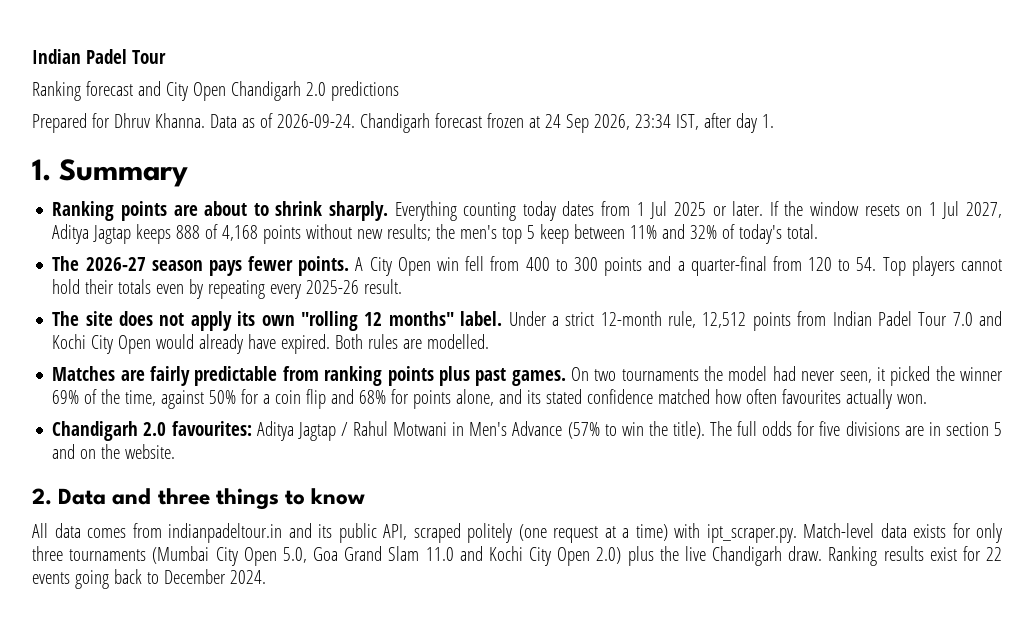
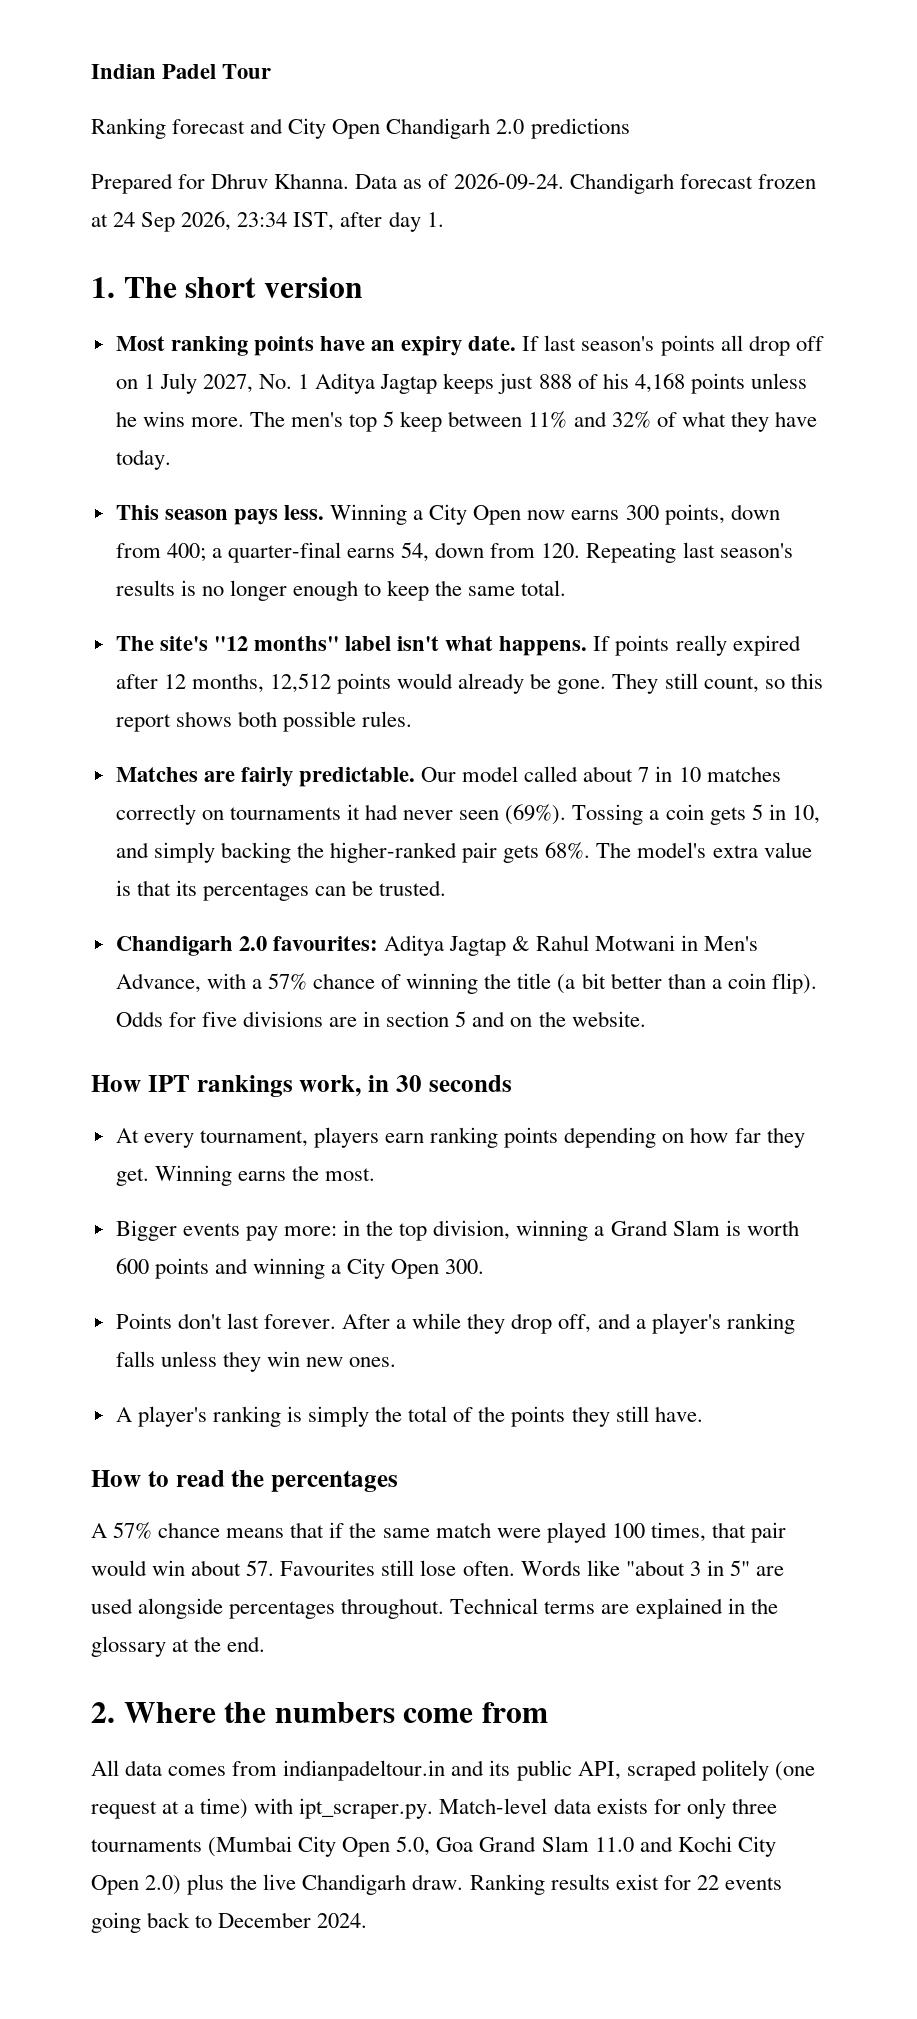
- 1. Summary
- Ranking points are about to shrink sharply. Everything counting today dates from 1 Jul 2025 or later. If the window resets on 1 Jul 2027, Aditya Jagtap keeps 888 of 4,168 points without new results; the men's top 5 keep between 11% and 32% of today's total.
- The 2026-27 season pays fewer points. A City Open win fell from 400 to 300 points and a quarter-final from 120 to 54. Top players cannot hold their totals even by repeating every 2025-26 result.
- The site does not apply its own "rolling 12 months" label. Under a strict 12-month rule, 12,512 points from Indian Padel Tour 7.0 and Kochi City Open would already have expired. Both rules are modelled.
- Matches are fairly predictable from ranking points plus past games. On two tournaments the model had never seen, it picked the winner 69% of the time, against 50% for a coin flip and 68% for points alone, and its stated confidence matched how often favourites actually won.
+ 1. The short version
+ Most ranking points have an expiry date. If last season's points all drop off on 1 July 2027, No. 1 Aditya Jagtap keeps just 888 of his 4,168 points unless he wins more. The men's top 5 keep between 11% and 32% of what they have today.
+ This season pays less. Winning a City Open now earns 300 points, down from 400; a quarter-final earns 54, down from 120. Repeating last season's results is no longer enough to keep the same total.
+ The site's "12 months" label isn't what happens. If points really expired after 12 months, 12,512 points would already be gone. They still count, so this report shows both possible rules.
+ Matches are fairly predictable. Our model called about 7 in 10 matches correctly on tournaments it had never seen (69%). Tossing a coin gets 5 in 10, and simply backing the higher-ranked pair gets 68%. The model's extra value is that its percentages can be trusted.
- Chandigarh 2.0 favourites: Aditya Jagtap / Rahul Motwani in Men's Advance (57% to win the title). The full odds for five divisions are in section 5 and on the website.
+ Chandigarh 2.0 favourites: Aditya Jagtap & Rahul Motwani in Men's Advance, with a 57% chance of winning the title (a bit better than a coin flip). Odds for five divisions are in section 5 and on the website.
- 2. Data and three things to know
+ How IPT rankings work, in 30 seconds
+ At every tournament, players earn ranking points depending on how far they get. Winning earns the most.
+ Bigger events pay more: in the top division, winning a Grand Slam is worth 600 points and winning a City Open 300.
+ Points don't last forever. After a while they drop off, and a player's ranking falls unless they win new ones.
+ A player's ranking is simply the total of the points they still have.
+ How to read the percentages
+ A 57% chance means that if the same match were played 100 times, that pair would win about 57. Favourites still lose often. Words like "about 3 in 5" are used alongside percentages throughout. Technical terms are explained in the glossary at the end.
+ 2. Where the numbers come from

